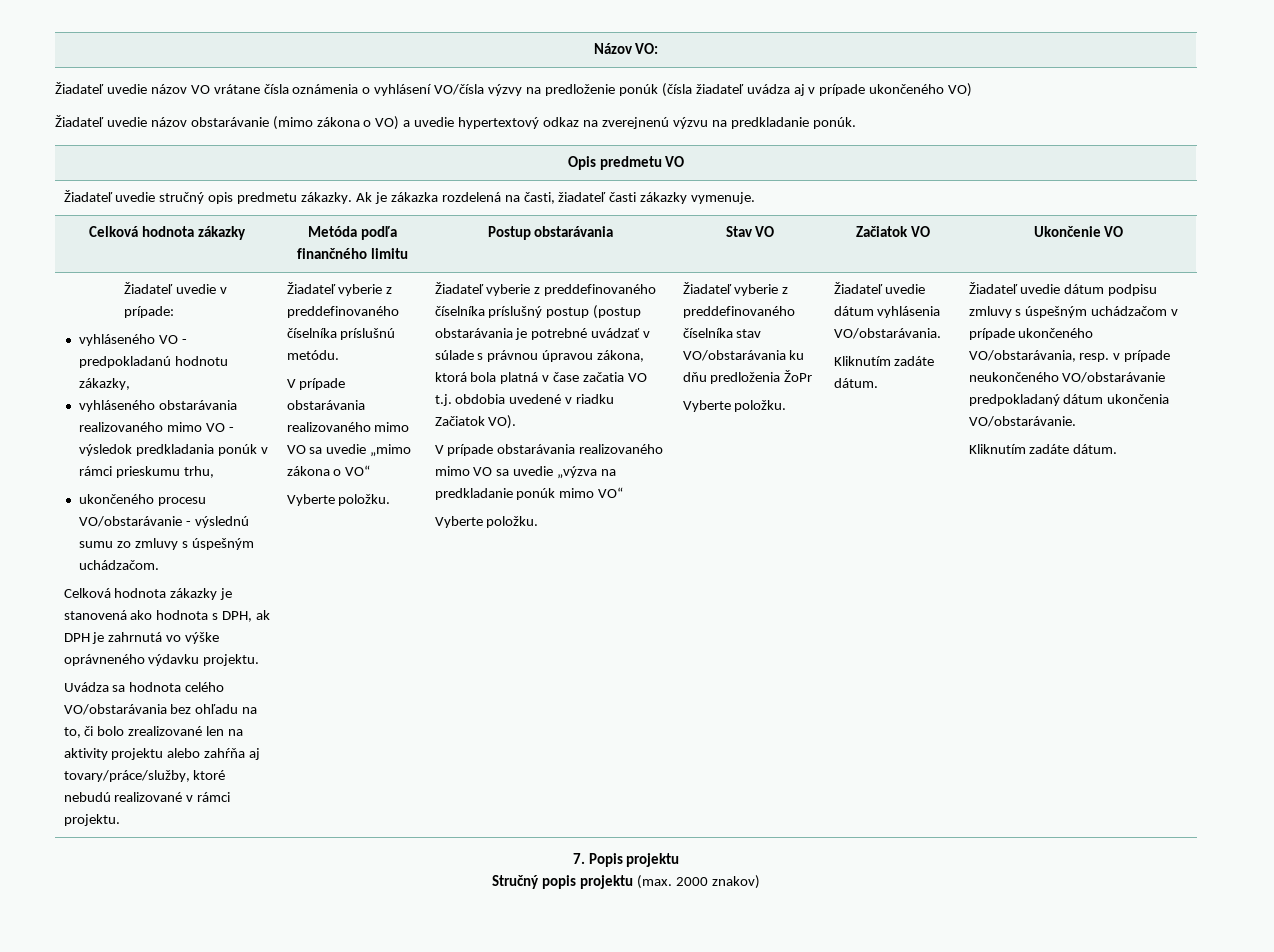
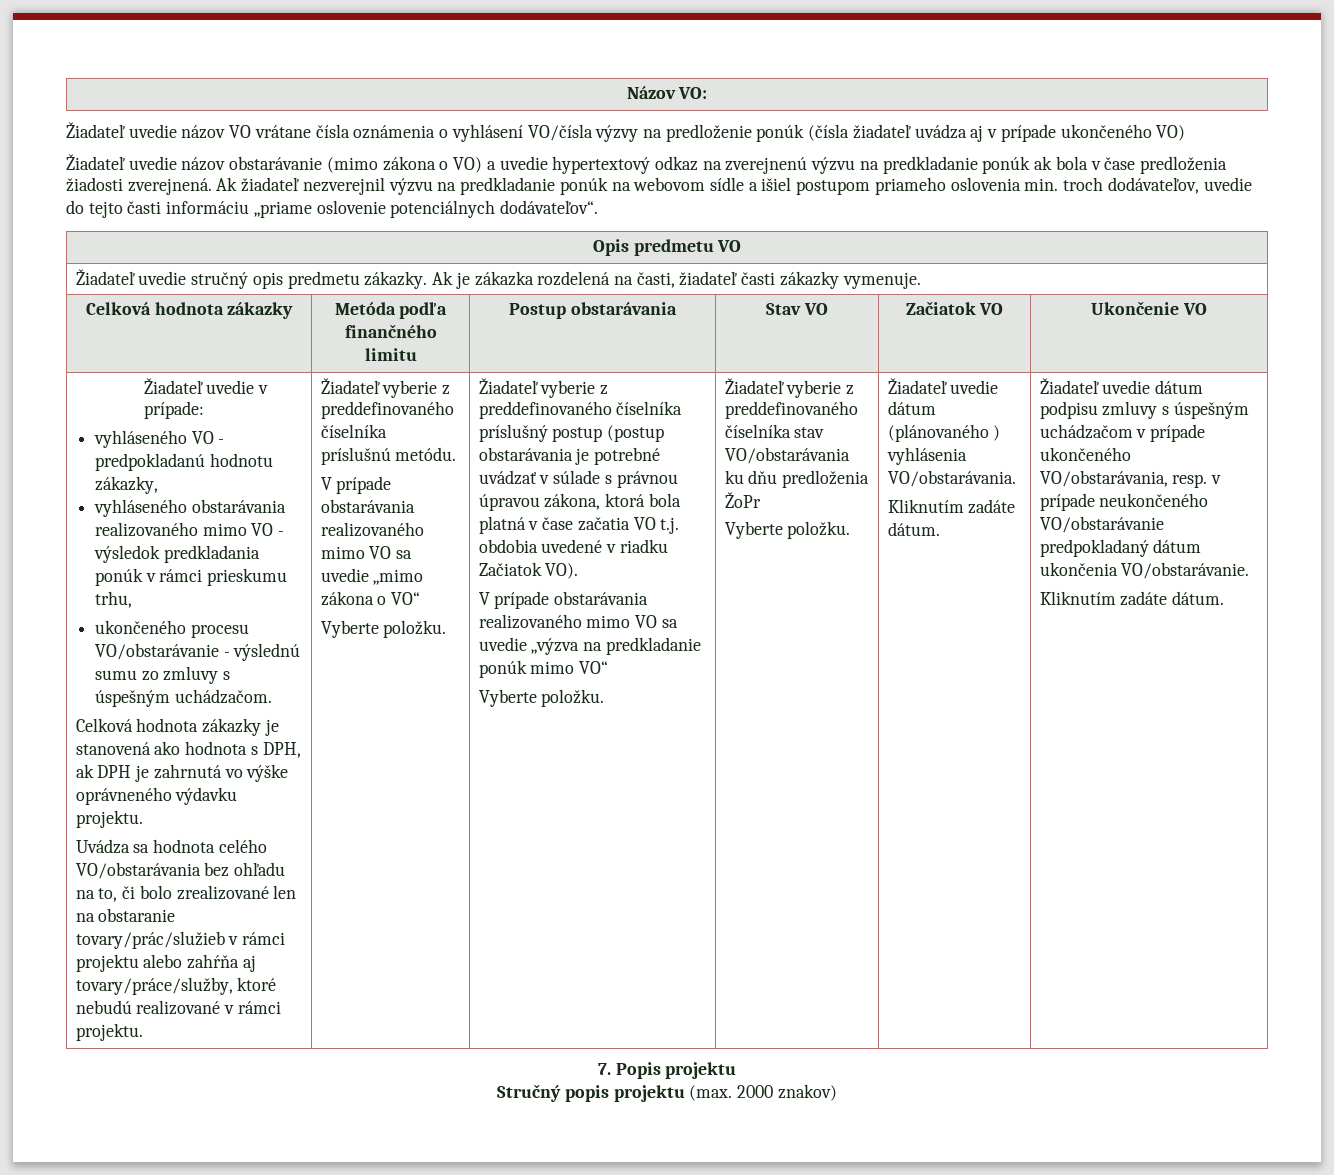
- Žiadateľ uvedie názov obstarávanie (mimo zákona o VO) a uvedie hypertextový odkaz na zverejnenú výzvu na predkladanie ponúk.
+ Žiadateľ uvedie názov obstarávanie (mimo zákona o VO) a uvedie hypertextový odkaz na zverejnenú výzvu na predkladanie ponúk ak bola v čase predloženia žiadosti zverejnená. Ak žiadateľ nezverejnil výzvu na predkladanie ponúk na webovom sídle a išiel postupom priameho oslovenia min. troch dodávateľov, uvedie do tejto časti informáciu „priame oslovenie potenciálnych dodávateľov“.
- Uvádza sa hodnota celého VO/obstarávania bez ohľadu na to, či bolo zrealizované len na aktivity projektu alebo zahŕňa aj tovary/práce/služby, ktoré nebudú realizované v rámci projektu.
+ Uvádza sa hodnota celého VO/obstarávania bez ohľadu na to, či bolo zrealizované len na obstaranie tovary/prác/služieb v rámci projektu alebo zahŕňa aj tovary/práce/služby, ktoré nebudú realizované v rámci projektu.
- Žiadateľ uvedie dátum vyhlásenia VO/obstarávania.
+ Žiadateľ uvedie dátum (plánovaného ) vyhlásenia VO/obstarávania.

